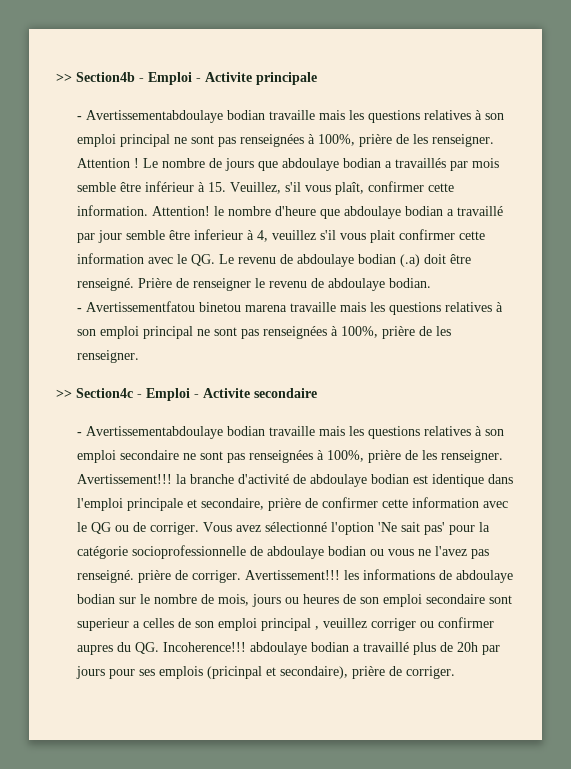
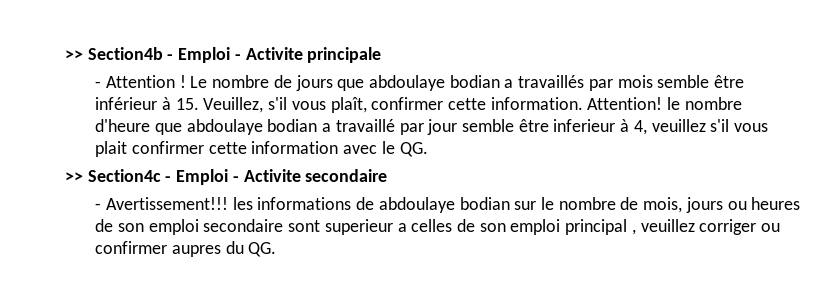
- - Avertissementabdoulaye bodian travaille mais les questions relatives à son emploi principal ne sont pas renseignées à 100%, prière de les renseigner. Attention !
+ - Attention !
- Attention! le nombre d'heure que abdoulaye bodian a travaillé par jour semble être inferieur à 4, veuillez s'il vous plait confirmer cette information avec le QG. Le revenu de abdoulaye bodian (.a) doit être renseigné. Prière de renseigner le revenu de abdoulaye bodian.
- - Avertissementfatou binetou marena travaille mais les questions relatives à son emploi principal ne sont pas renseignées à 100%, prière de les renseigner.
+ Attention! le nombre d'heure que abdoulaye bodian a travaillé par jour semble être inferieur à 4, veuillez s'il vous plait confirmer cette information avec le QG.
- - Avertissementabdoulaye bodian travaille mais les questions relatives à son emploi secondaire ne sont pas renseignées à 100%, prière de les renseigner. Avertissement!!! la branche d'activité de abdoulaye bodian est identique dans l'emploi principale et secondaire, prière de confirmer cette information avec le QG ou de corriger. Vous avez sélectionné l'option 'Ne sait pas' pour la catégorie socioprofessionnelle de abdoulaye bodian ou vous ne l'avez pas renseigné. prière de corriger. Avertissement!!! les informations de abdoulaye bodian sur le nombre de mois, jours ou heures de son emploi secondaire sont superieur a celles de son emploi principal , veuillez corriger ou confirmer aupres du QG. Incoherence!!! abdoulaye bodian a travaillé plus de 20h par jours pour ses emplois (pricinpal et secondaire), prière de corriger.
+ - Avertissement!!! les informations de abdoulaye bodian sur le nombre de mois, jours ou heures de son emploi secondaire sont superieur a celles de son emploi principal , veuillez corriger ou confirmer aupres du QG.

